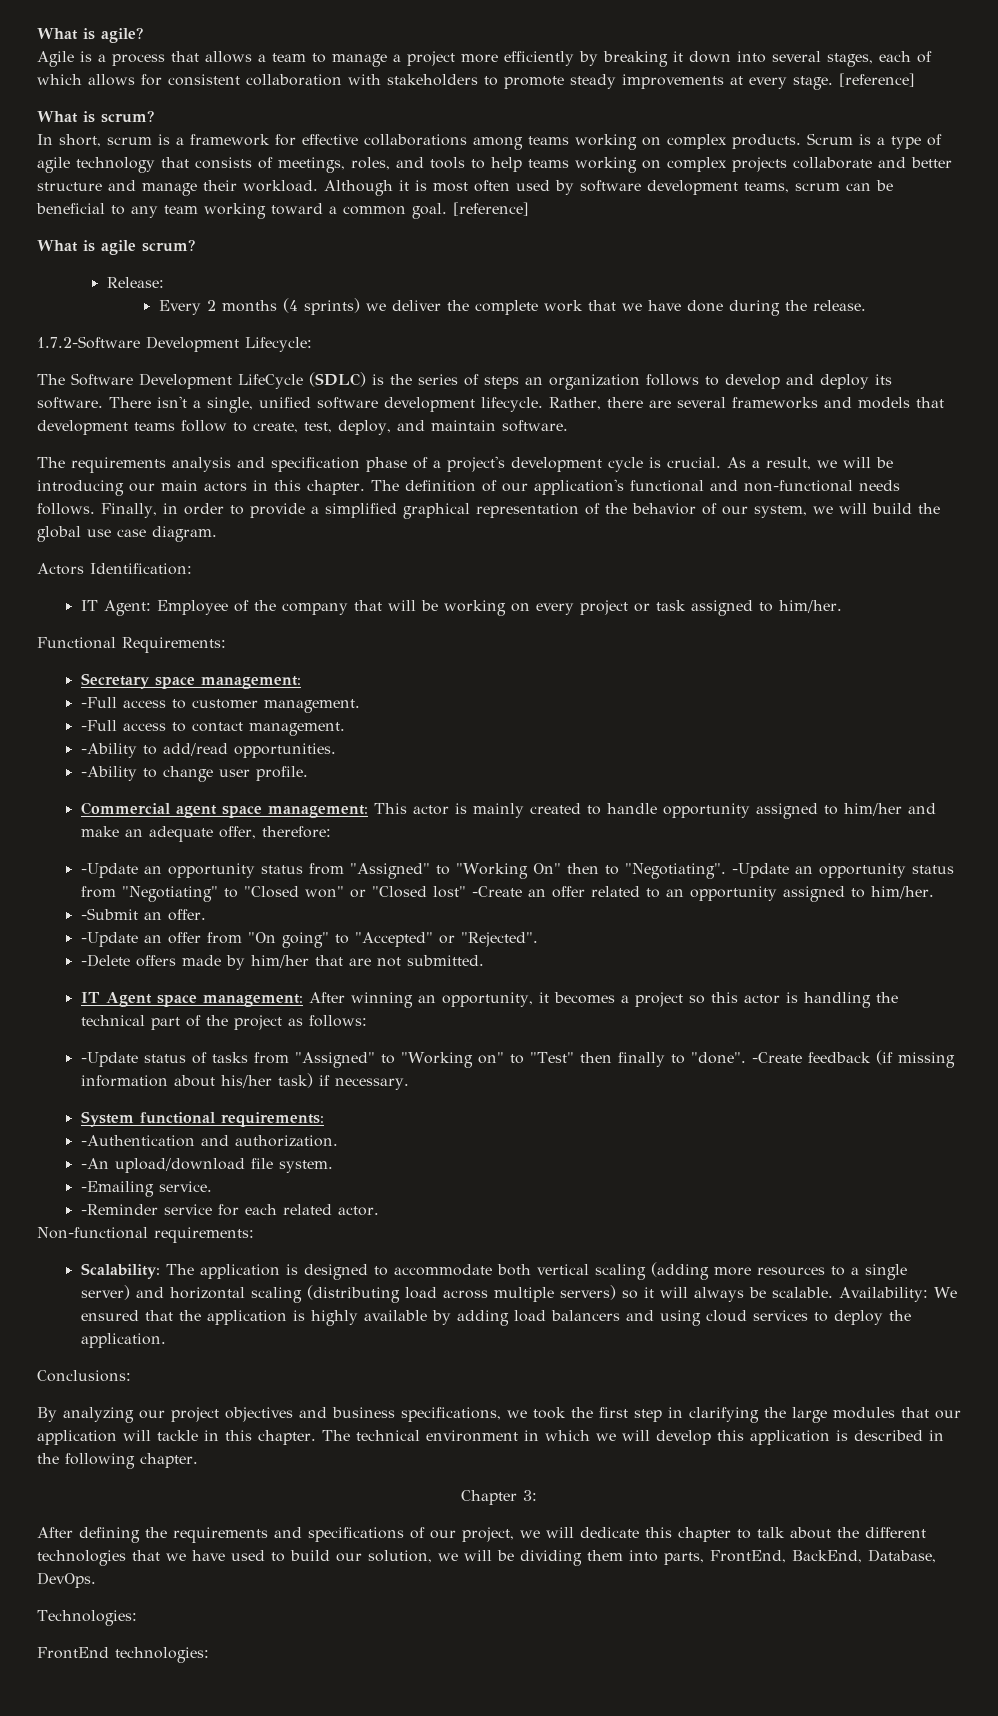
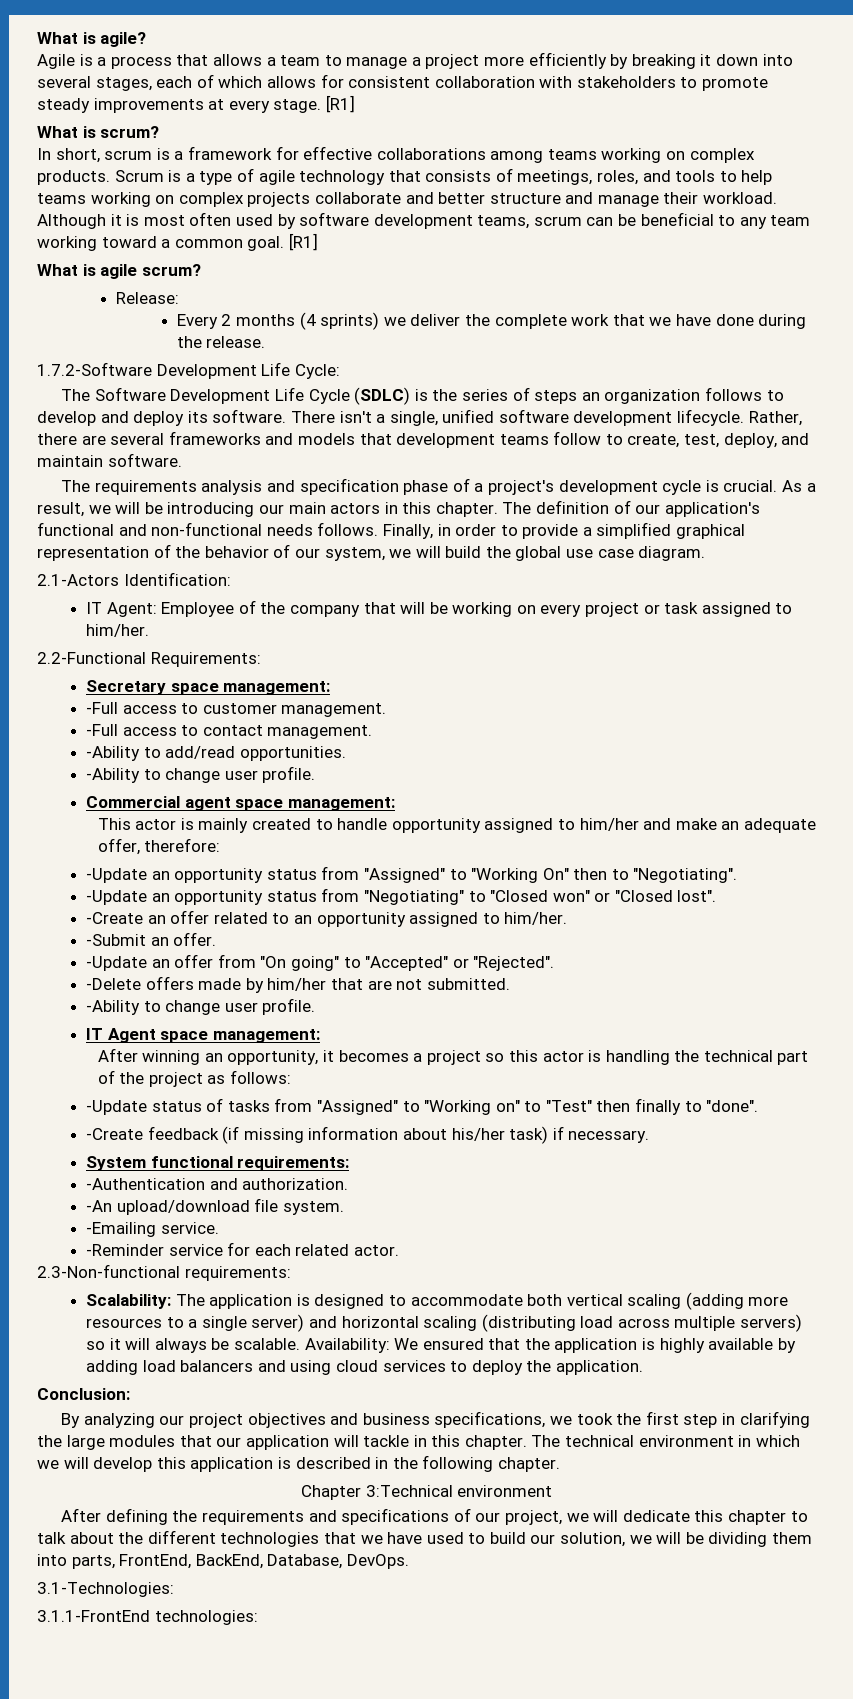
- Agile is a process that allows a team to manage a project more efficiently by breaking it down into several stages, each of which allows for consistent collaboration with stakeholders to promote steady improvements at every stage. [reference]
+ Agile is a process that allows a team to manage a project more efficiently by breaking it down into several stages, each of which allows for consistent collaboration with stakeholders to promote steady improvements at every stage. [R1]
- Although it is most often used by software development teams, scrum can be beneficial to any team working toward a common goal. [reference]
+ Although it is most often used by software development teams, scrum can be beneficial to any team working toward a common goal. [R1]
- 1.7.2-Software Development Lifecycle:
+ 1.7.2-Software Development Life Cycle:
- The Software Development LifeCycle (SDLC) is the series of steps an organization follows to develop and deploy its software.
+ The Software Development Life Cycle (SDLC) is the series of steps an organization follows to develop and deploy its software.
- Actors Identification:
+ 2.1-Actors Identification:
- Functional Requirements:
+ 2.2-Functional Requirements:
- Commercial agent space management: This actor is mainly created to handle opportunity assigned to him/her and make an adequate offer, therefore:
+ Commercial agent space management:
+ This actor is mainly created to handle opportunity assigned to him/her and make an adequate offer, therefore:
- -Update an opportunity status from "Assigned" to "Working On" then to "Negotiating". -Update an opportunity status from "Negotiating" to "Closed won" or "Closed lost" -Create an offer related to an opportunity assigned to him/her.
+ -Update an opportunity status from "Assigned" to "Working On" then to "Negotiating".
+ -Update an opportunity status from "Negotiating" to "Closed won" or "Closed lost".
+ -Create an offer related to an opportunity assigned to him/her.
  -Delete offers made by him/her that are not submitted.
+ -Ability to change user profile.
- IT Agent space management: After winning an opportunity, it becomes a project so this actor is handling the technical part of the project as follows:
+ IT Agent space management:
+ After winning an opportunity, it becomes a project so this actor is handling the technical part of the project as follows:
- -Update status of tasks from "Assigned" to "Working on" to "Test" then finally to "done". -Create feedback (if missing information about his/her task) if necessary.
+ -Update status of tasks from "Assigned" to "Working on" to "Test" then finally to "done".
+ -Create feedback (if missing information about his/her task) if necessary.
- Non-functional requirements:
+ 2.3-Non-functional requirements:
- Conclusions:
+ Conclusion:
- Chapter 3:
+ Chapter 3:Technical environment
- Technologies:
- FrontEnd technologies:
+ 3.1-Technologies:
+ 3.1.1-FrontEnd technologies:

